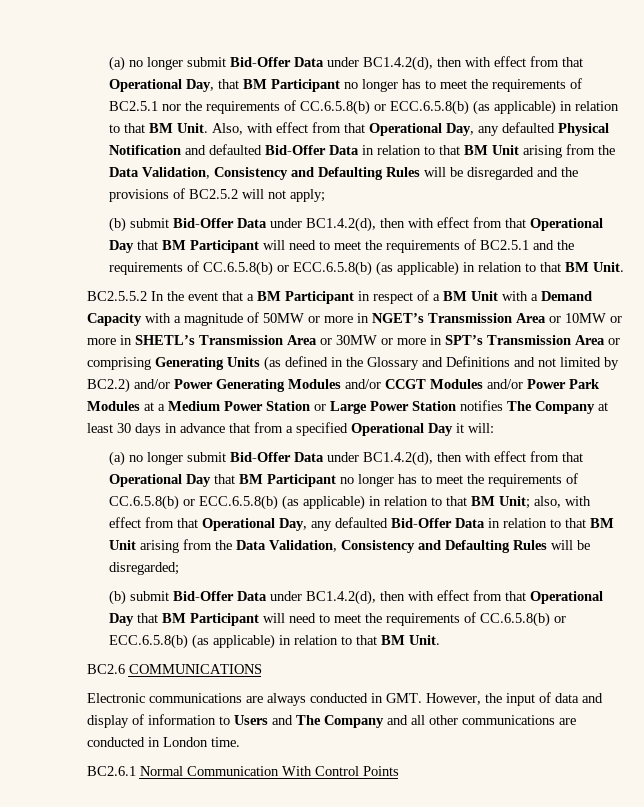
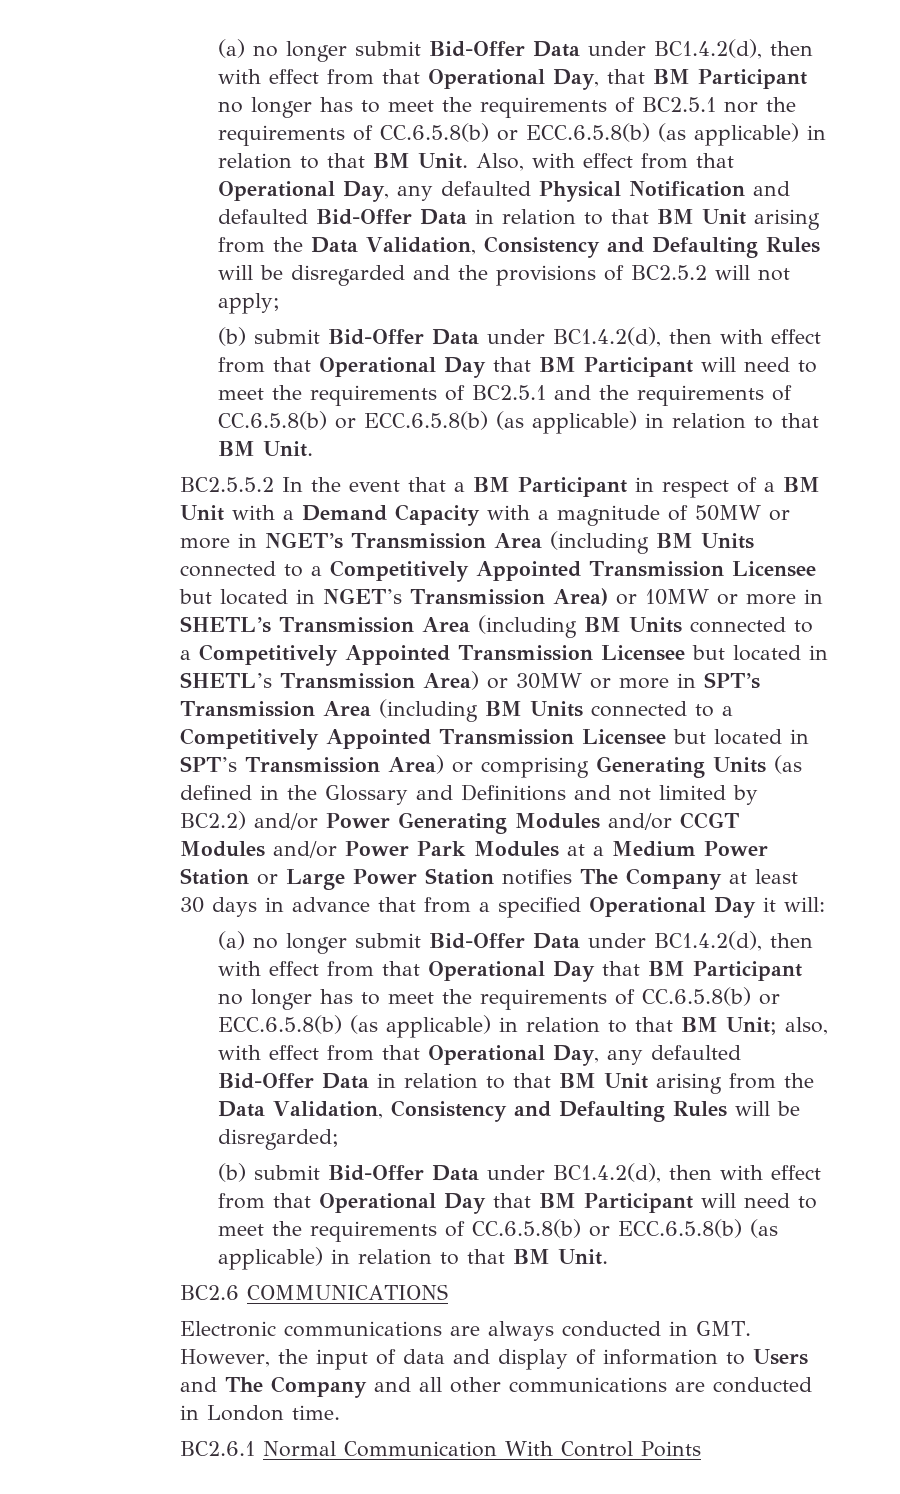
- BC2.5.5.2 In the event that a BM Participant in respect of a BM Unit with a Demand Capacity with a magnitude of 50MW or more in NGET’s Transmission Area or 10MW or more in SHETL’s Transmission Area or 30MW or more in SPT’s Transmission Area or comprising Generating Units (as defined in the Glossary and Definitions and not limited by BC2.2) and/or Power Generating Modules and/or CCGT Modules and/or Power Park Modules at a Medium Power Station or Large Power Station notifies The Company at least 30 days in advance that from a specified Operational Day it will:
+ BC2.5.5.2 In the event that a BM Participant in respect of a BM Unit with a Demand Capacity with a magnitude of 50MW or more in NGET’s Transmission Area (including BM Units connected to a Competitively Appointed Transmission Licensee but located in NGET’s Transmission Area) or 10MW or more in SHETL’s Transmission Area (including BM Units connected to a Competitively Appointed Transmission Licensee but located in SHETL’s Transmission Area) or 30MW or more in SPT’s Transmission Area (including BM Units connected to a Competitively Appointed Transmission Licensee but located in SPT’s Transmission Area) or comprising Generating Units (as defined in the Glossary and Definitions and not limited by BC2.2) and/or Power Generating Modules and/or CCGT Modules and/or Power Park Modules at a Medium Power Station or Large Power Station notifies The Company at least 30 days in advance that from a specified Operational Day it will:

